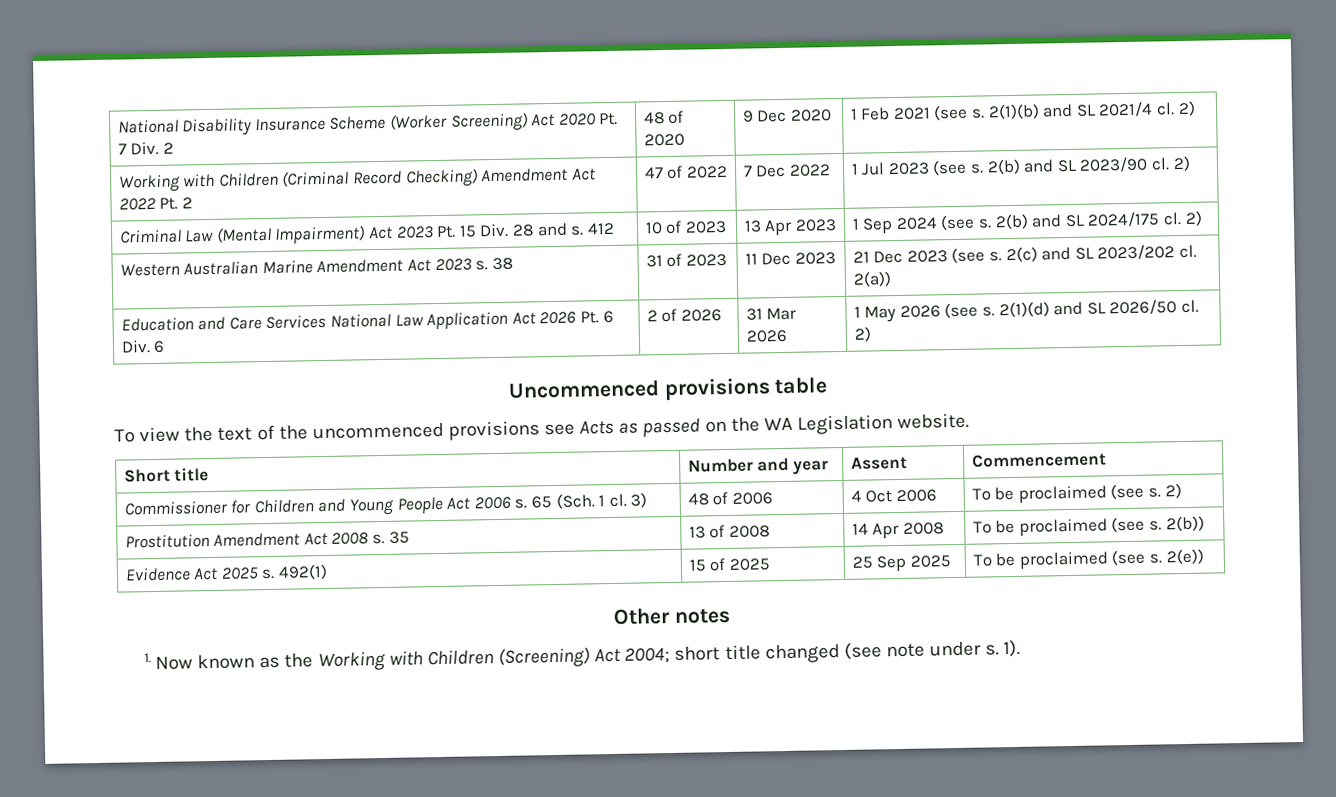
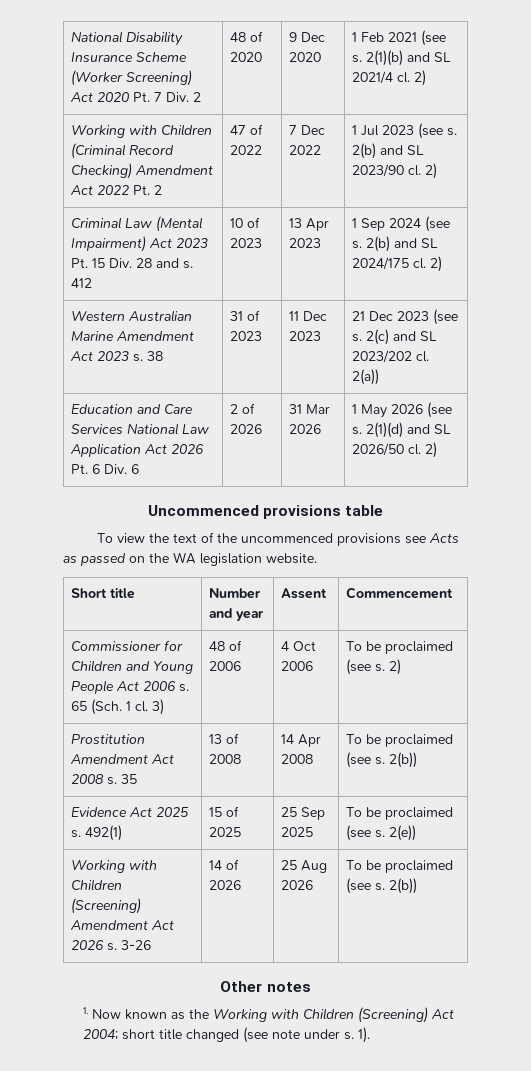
- To view the text of the uncommenced provisions see Acts as passed on the WA Legislation website.
+ To view the text of the uncommenced provisions see Acts as passed on the WA legislation website.
+ Working with Children (Screening) Amendment Act 2026 s. 3-26 | 14 of 2026 | 25 Aug 2026 | To be proclaimed (see s. 2(b))

